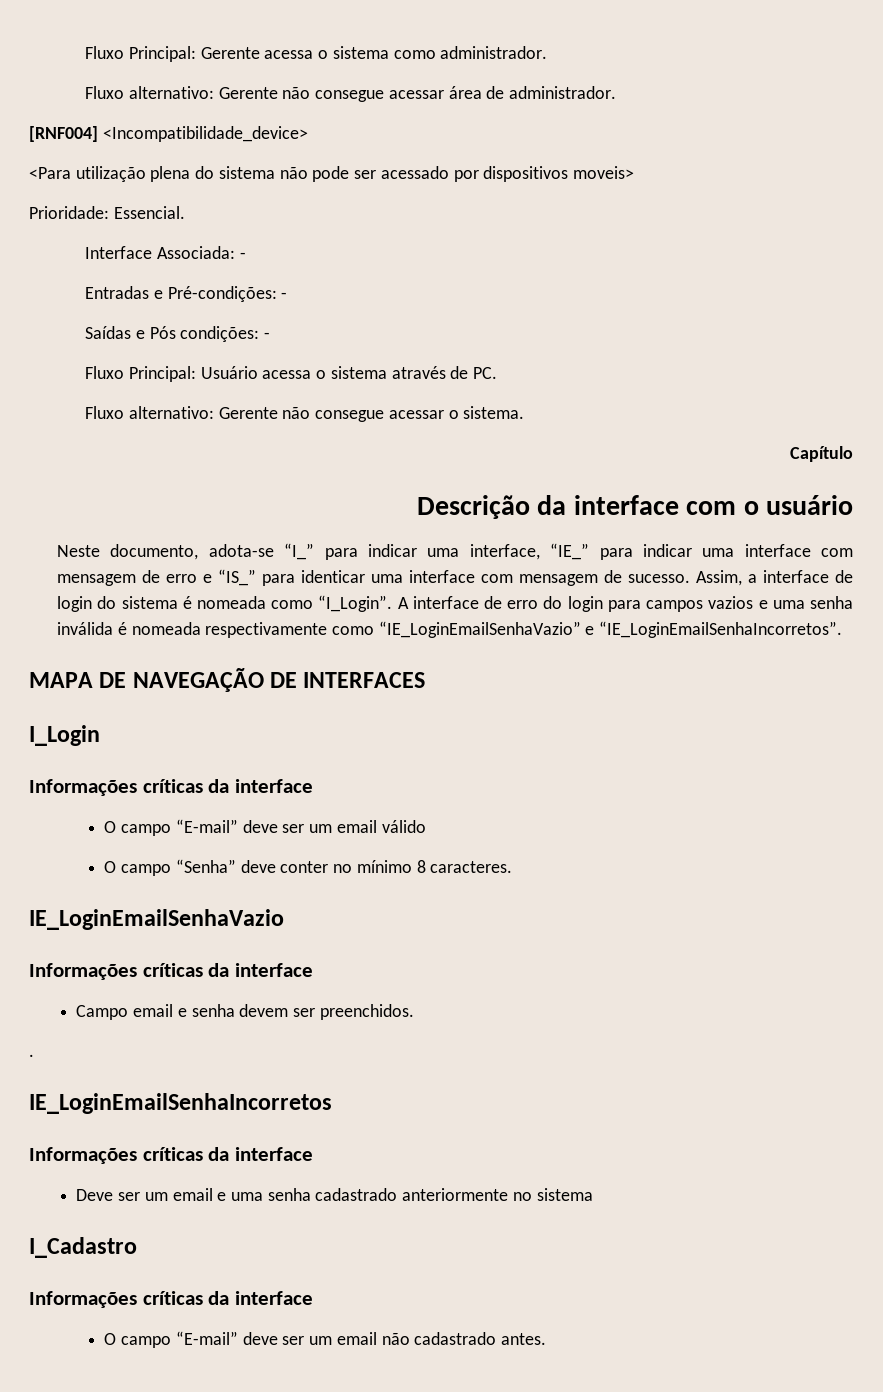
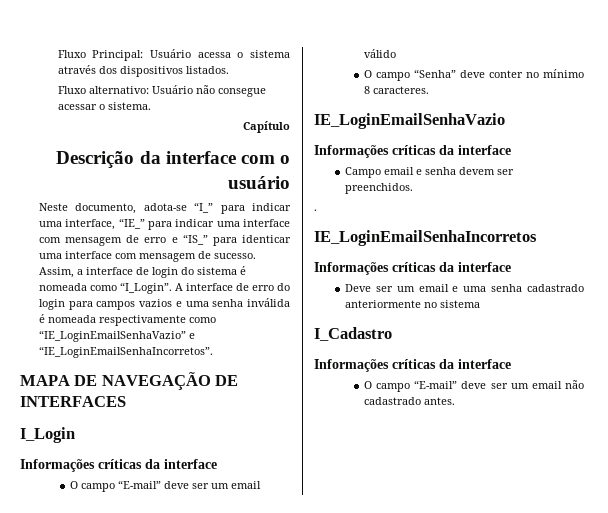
- Fluxo Principal: Gerente acessa o sistema como administrador.
- Fluxo alternativo: Gerente não consegue acessar área de administrador.
- [RNF004] <Incompatibilidade_device>
- <Para utilização plena do sistema não pode ser acessado por dispositivos moveis>
- Prioridade: Essencial.
- Interface Associada: -
- Entradas e Pré-condições: -
- Saídas e Pós condições: -
- Fluxo Principal: Usuário acessa o sistema através de PC.
- Fluxo alternativo: Gerente não consegue acessar o sistema.
+ Fluxo Principal: Usuário acessa o sistema através dos dispositivos listados.
+ Fluxo alternativo: Usuário não consegue acessar o sistema.

